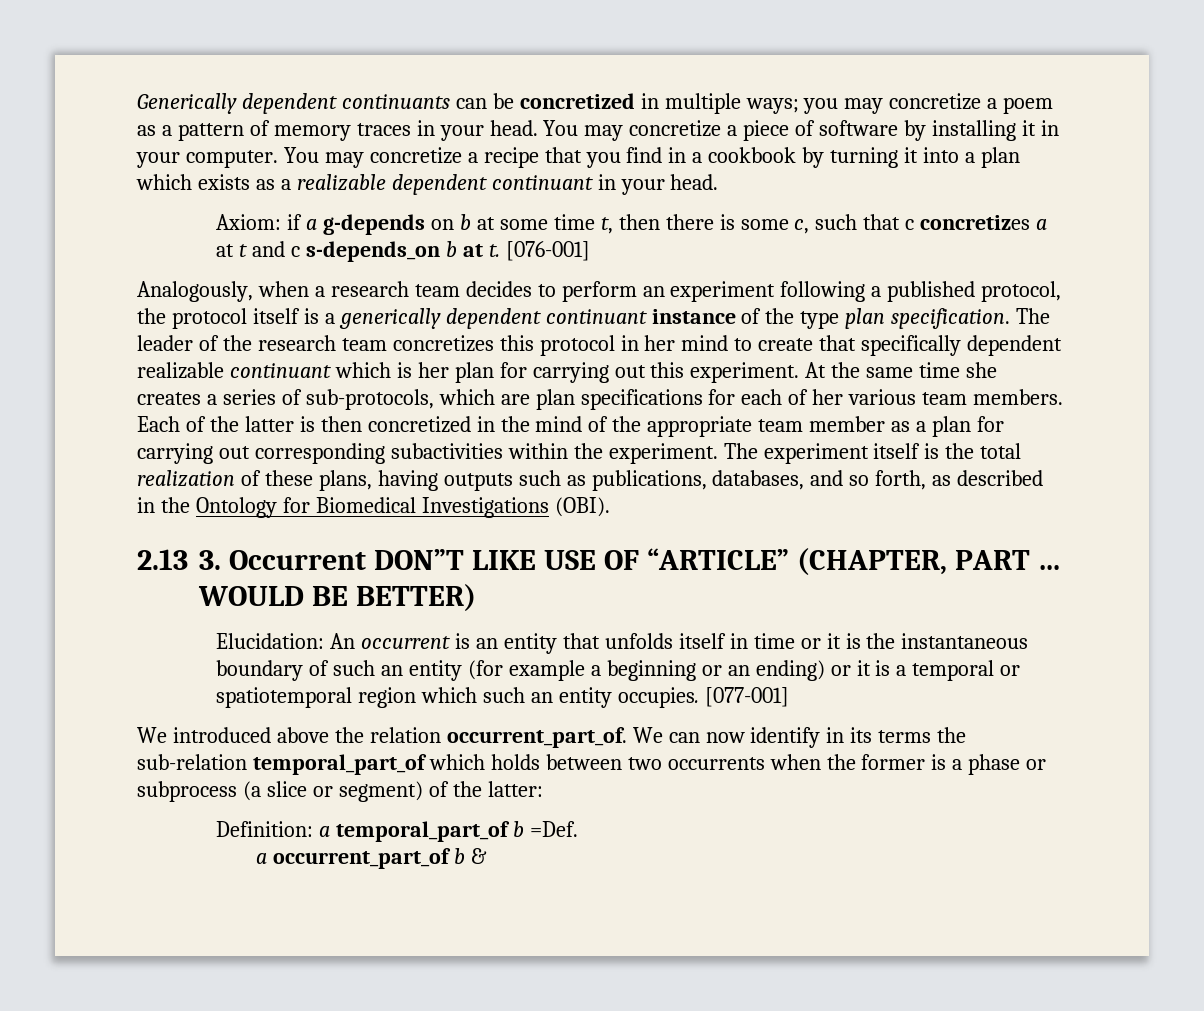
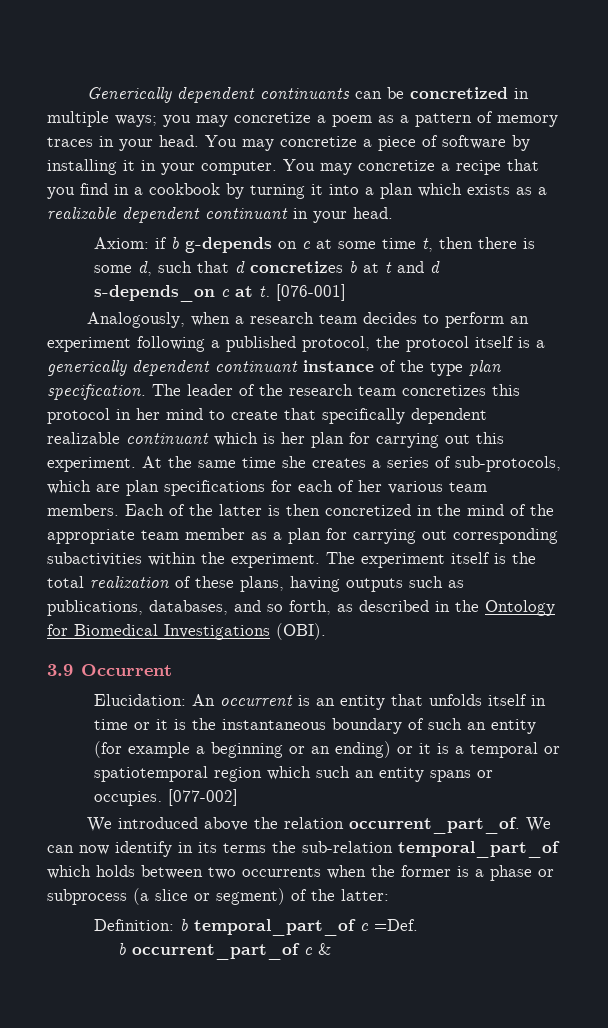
- Axiom: if a g-depends on b at some time t, then there is some c, such that c concretizes a at t and c s-depends_on b at t.
+ Axiom: if b g-depends on c at some time t, then there is some d, such that d concretizes b at t and d s-depends_on c at t.
- 2.13 3. Occurrent DON”T LIKE USE OF “ARTICLE” (CHAPTER, PART … WOULD BE BETTER)
+ 3.9 Occurrent
- Elucidation: An occurrent is an entity that unfolds itself in time or it is the instantaneous boundary of such an entity (for example a beginning or an ending) or it is a temporal or spatiotemporal region which such an entity occupies. [077-001]
+ Elucidation: An occurrent is an entity that unfolds itself in time or it is the instantaneous boundary of such an entity (for example a beginning or an ending) or it is a temporal or spatiotemporal region which such an entity spans or occupies. [077-002]
- Definition: a temporal_part_of b =Def.
- a occurrent_part_of b &
+ Definition: b temporal_part_of c =Def.
+ b occurrent_part_of c &

